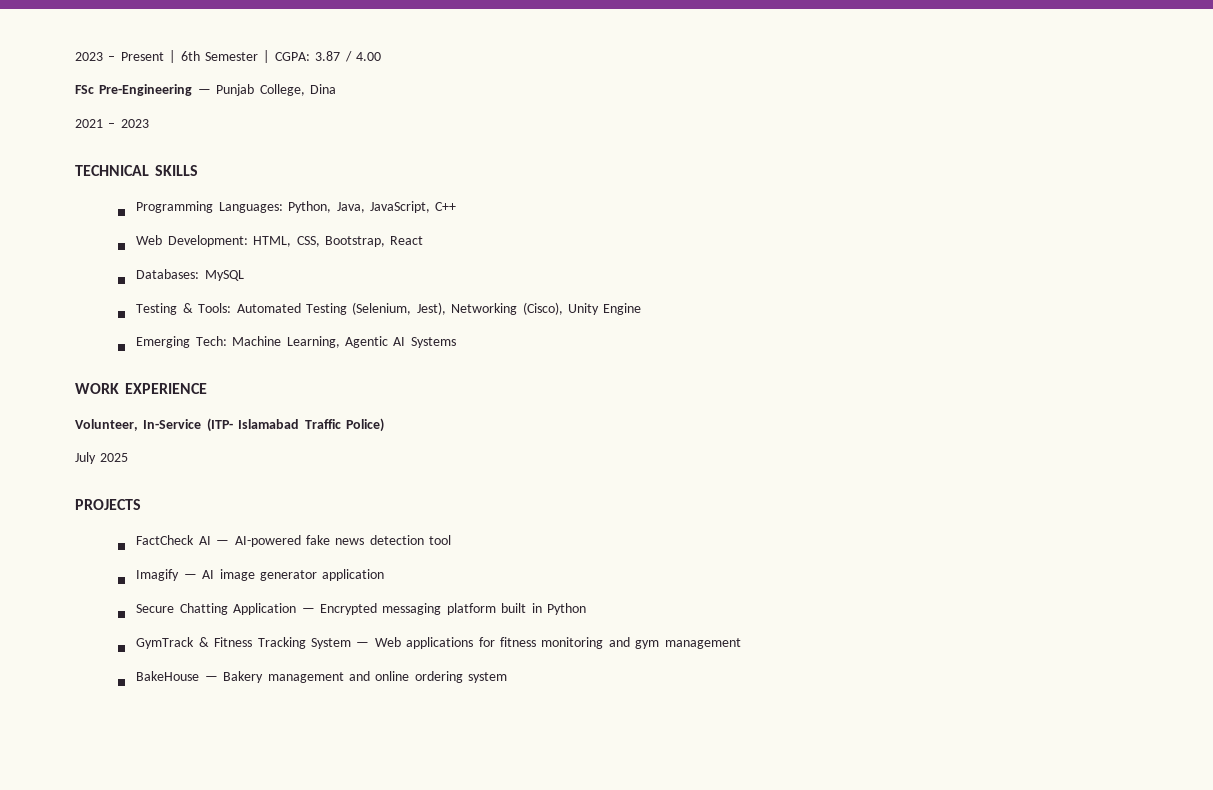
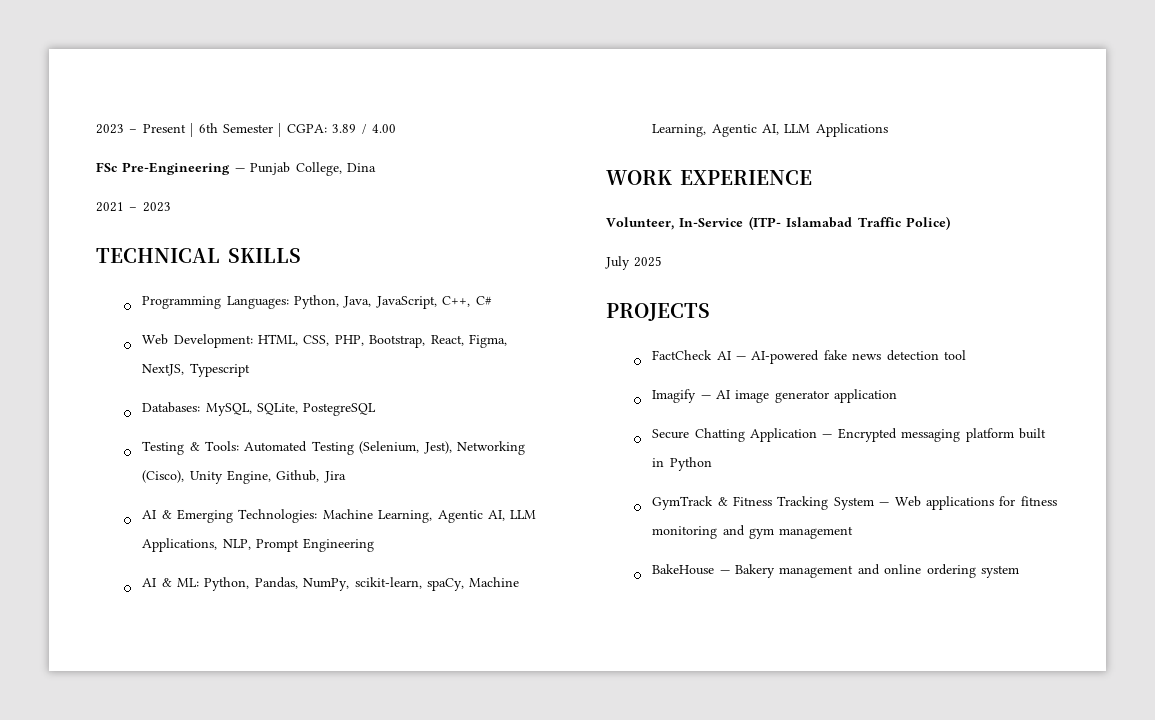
- 2023 – Present | 6th Semester | CGPA: 3.87 / 4.00
+ 2023 – Present | 6th Semester | CGPA: 3.89 / 4.00
- Programming Languages: Python, Java, JavaScript, C++
+ Programming Languages: Python, Java, JavaScript, C++, C#
- Web Development: HTML, CSS, Bootstrap, React
- Databases: MySQL
+ Web Development: HTML, CSS, PHP, Bootstrap, React, Figma, NextJS, Typescript
+ Databases: MySQL, SQLite, PostegreSQL
- Testing & Tools: Automated Testing (Selenium, Jest), Networking (Cisco), Unity Engine
- Emerging Tech: Machine Learning, Agentic AI Systems
+ Testing & Tools: Automated Testing (Selenium, Jest), Networking (Cisco), Unity Engine, Github, Jira
+ AI & Emerging Technologies: Machine Learning, Agentic AI, LLM Applications, NLP, Prompt Engineering
+ AI & ML: Python, Pandas, NumPy, scikit-learn, spaCy, Machine Learning, Agentic AI, LLM Applications

